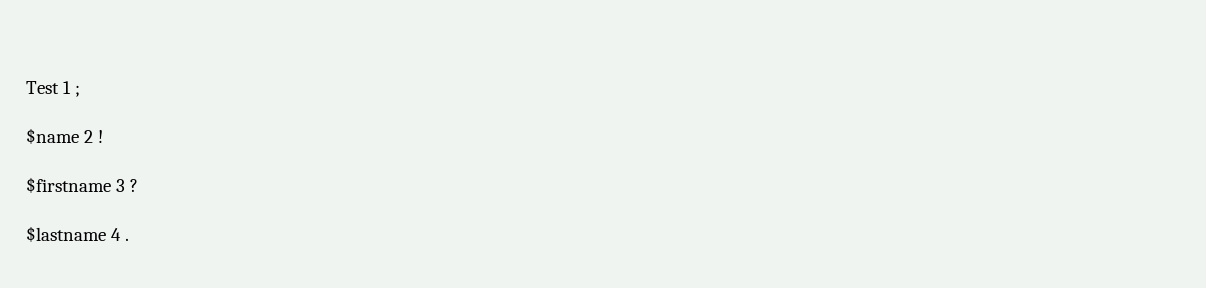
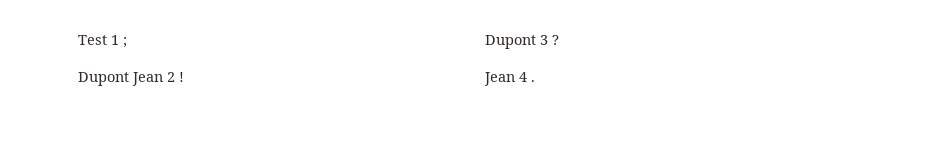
- $name 2 !
+ Dupont Jean 2 !
- $firstname 3 ?
+ Dupont 3 ?
- $lastname 4 .
+ Jean 4 .

